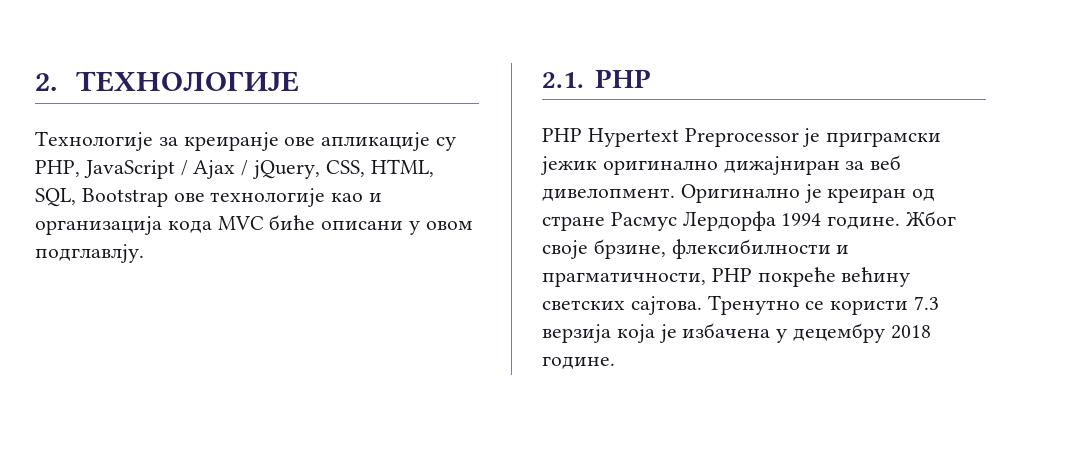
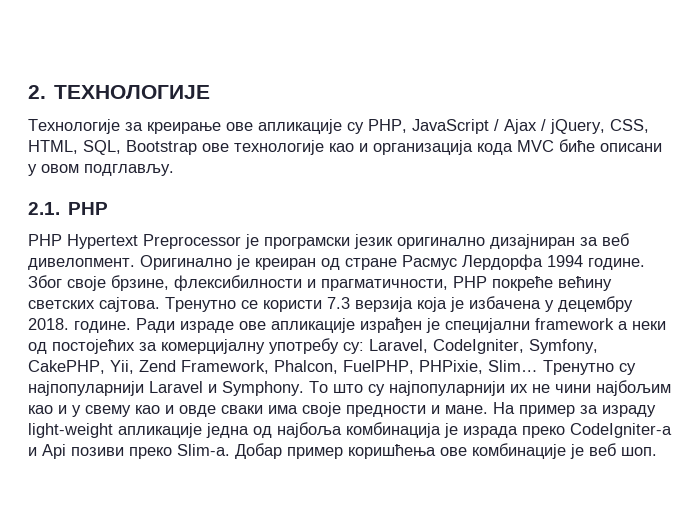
- Технологије за креиранје ове апликације су PHP, JavaScript / Ajax / jQuery, CSS, HTML, SQL, Bootstrap ове технологије као и организација кода MVC биће описани у овом подглавлју.
+ Технологије за креирање ове апликације су PHP, JavaScript / Ajax / jQuery, CSS, HTML, SQL, Bootstrap ове технологије као и организација кода MVC биће описани у овом подглављу.
- PHP Hypertext Preprocessor je приграмски јежик оригинално дижајниран за веб дивелопмент.
+ PHP Hypertext Preprocessor je програмски језик оригинално дизајниран за веб дивелопмент.
- Жбог своје брзине, флексибилности и прагматичности, PHP покреће већину светских сајтова.
+ Због своје брзине, флексибилности и прагматичности, PHP покреће већину светских сајтова.
- Тренутно се користи 7.3 верзија која је избачена у децембру 2018 године.
+ Тренутно се користи 7.3 верзија која је избачена у децембру 2018. године. Ради израде ове апликације израђен је специјални framework а неки од постојећих за комерцијалну употребу су: Laravel, CodeIgniter, Symfony, CakePHP, Yii, Zend Framework, Phalcon, FuelPHP, PHPixie, Slim… Тренутно су најпопуларнији Laravel и Symphony. То што су најпопуларнији их не чини најбољим као и у свему као и овде сваки има своје предности и мане. На пример за израду light-weight апликације једна од најбоља комбинација је израда преко CodeIgniter-a и Api позиви преко Slim-a. Добар пример коришћења ове комбинације је веб шоп.

